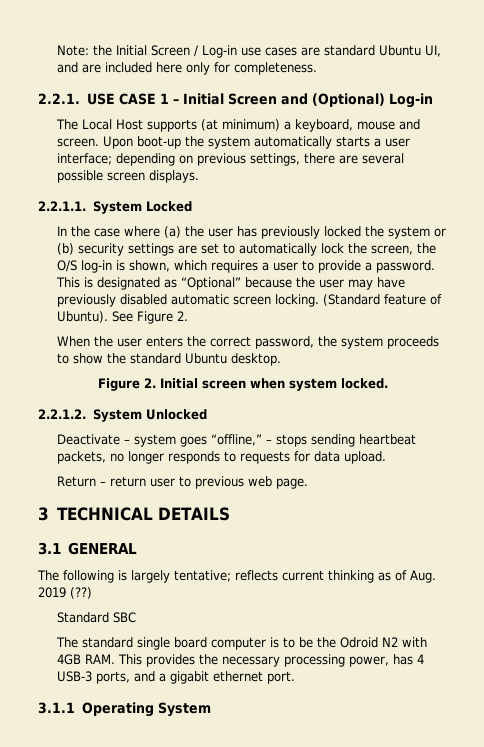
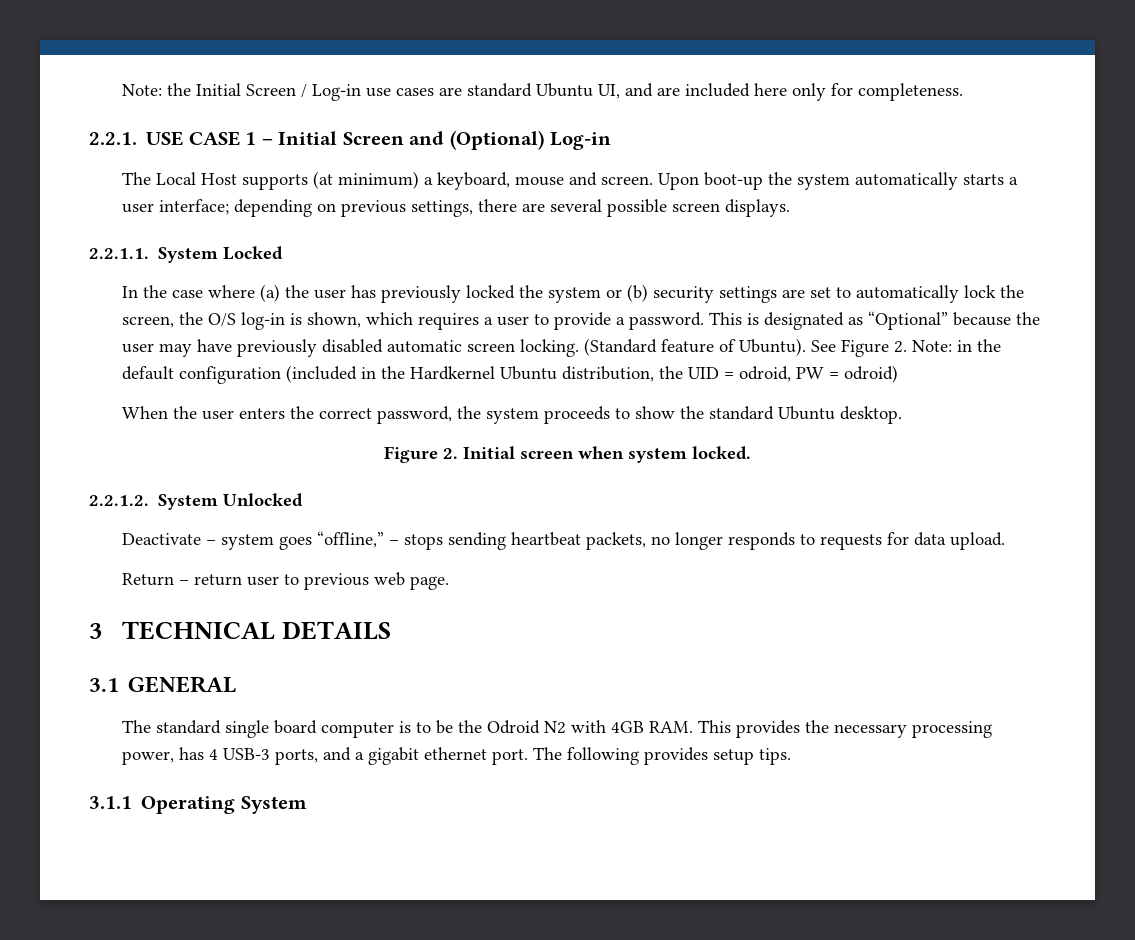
- See Figure 2.
+ See Figure 2. Note: in the default configuration (included in the Hardkernel Ubuntu distribution, the UID = odroid, PW = odroid)
- The following is largely tentative; reflects current thinking as of Aug. 2019 (??)
- Standard SBC
+ The following provides setup tips.

